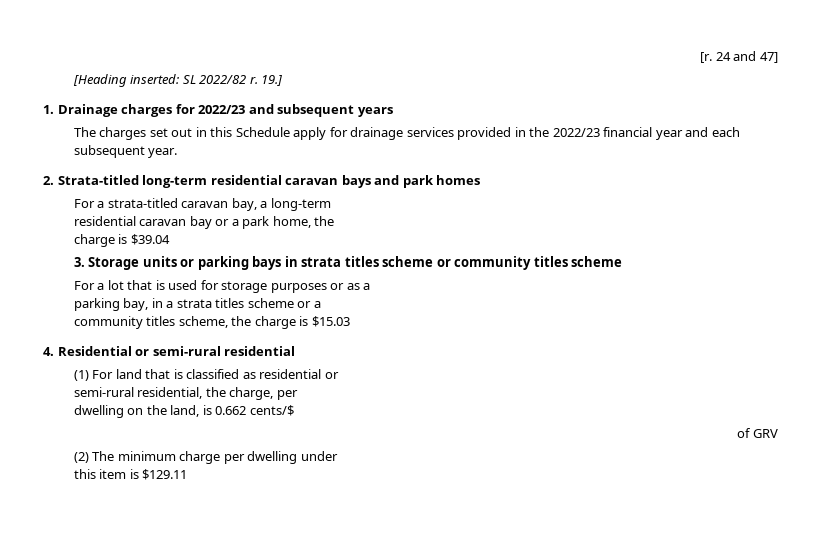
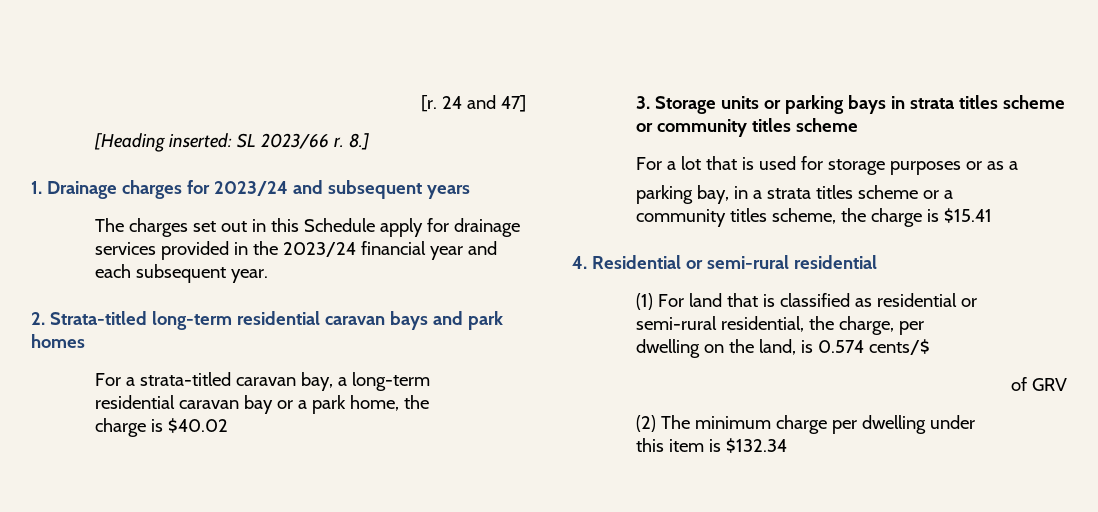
- [Heading inserted: SL 2022/82 r. 19.]
+ [Heading inserted: SL 2023/66 r. 8.]
- 1. Drainage charges for 2022/23 and subsequent years
+ 1. Drainage charges for 2023/24 and subsequent years
- The charges set out in this Schedule apply for drainage services provided in the 2022/23 financial year and each subsequent year.
+ The charges set out in this Schedule apply for drainage services provided in the 2023/24 financial year and each subsequent year.
- charge is $39.04
+ charge is $40.02
- community titles scheme, the charge is $15.03
+ community titles scheme, the charge is $15.41
- dwelling on the land, is 0.662 cents/$
+ dwelling on the land, is 0.574 cents/$
- this item is $129.11
+ this item is $132.34

